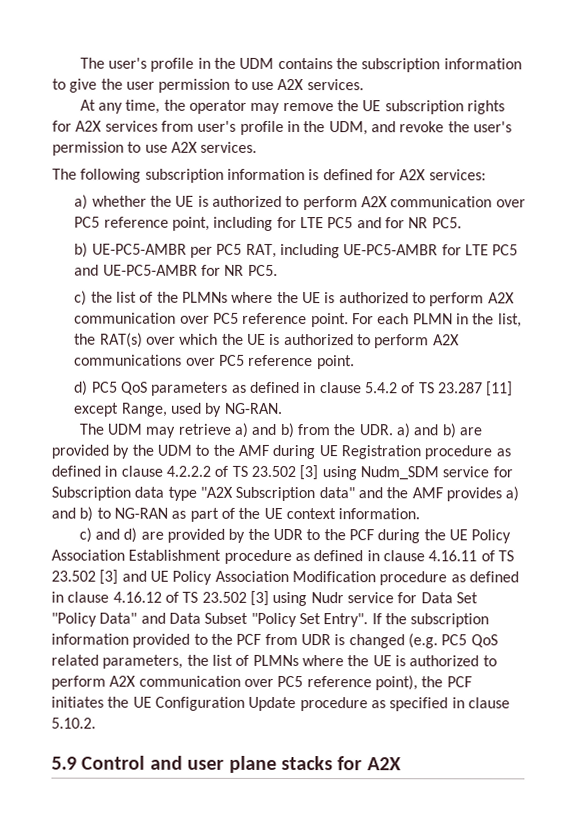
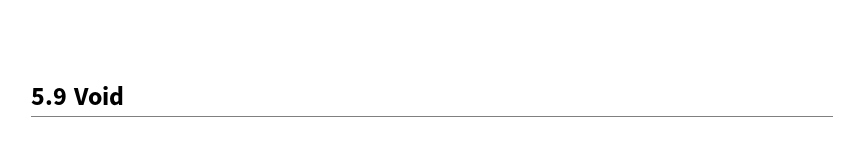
- The user's profile in the UDM contains the subscription information to give the user permission to use A2X services.
- At any time, the operator may remove the UE subscription rights for A2X services from user's profile in the UDM, and revoke the user's permission to use A2X services.
- The following subscription information is defined for A2X services:
- a) whether the UE is authorized to perform A2X communication over PC5 reference point, including for LTE PC5 and for NR PC5.
- b) UE-PC5-AMBR per PC5 RAT, including UE-PC5-AMBR for LTE PC5 and UE-PC5-AMBR for NR PC5.
- c) the list of the PLMNs where the UE is authorized to perform A2X communication over PC5 reference point. For each PLMN in the list, the RAT(s) over which the UE is authorized to perform A2X communications over PC5 reference point.
- d) PC5 QoS parameters as defined in clause 5.4.2 of TS 23.287 [11] except Range, used by NG-RAN.
- The UDM may retrieve a) and b) from the UDR. a) and b) are provided by the UDM to the AMF during UE Registration procedure as defined in clause 4.2.2.2 of TS 23.502 [3] using Nudm_SDM service for Subscription data type "A2X Subscription data" and the AMF provides a) and b) to NG-RAN as part of the UE context information.
- c) and d) are provided by the UDR to the PCF during the UE Policy Association Establishment procedure as defined in clause 4.16.11 of TS 23.502 [3] and UE Policy Association Modification procedure as defined in clause 4.16.12 of TS 23.502 [3] using Nudr service for Data Set "Policy Data" and Data Subset "Policy Set Entry". If the subscription information provided to the PCF from UDR is changed (e.g. PC5 QoS related parameters, the list of PLMNs where the UE is authorized to perform A2X communication over PC5 reference point), the PCF initiates the UE Configuration Update procedure as specified in clause 5.10.2.
- 5.9 Control and user plane stacks for A2X
+ 5.9 Void

